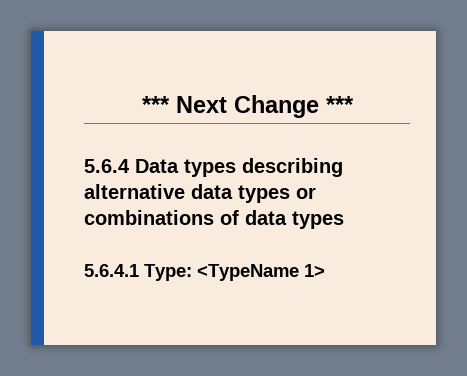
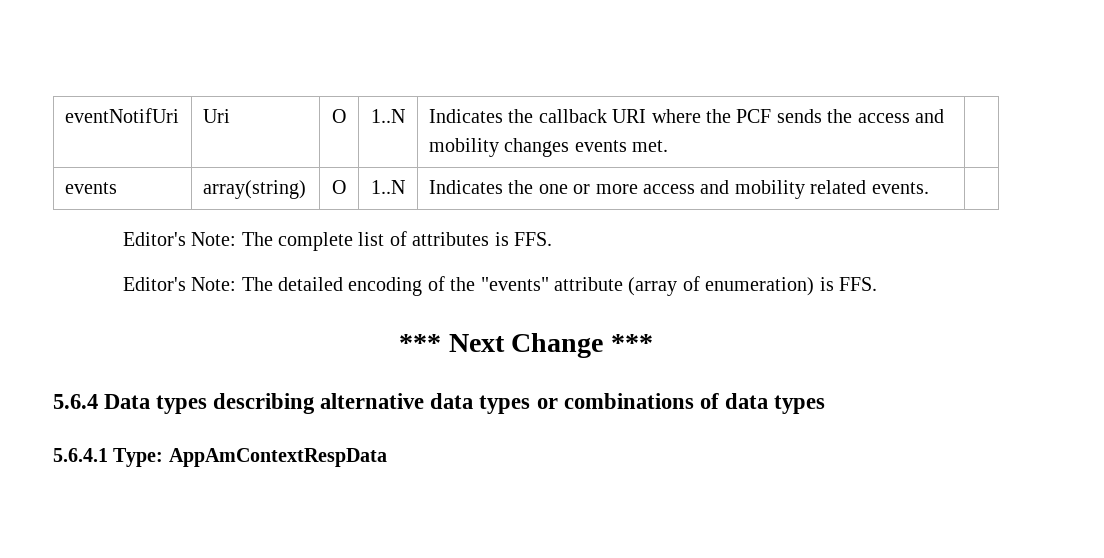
+ eventNotifUri | Uri | O | 1..N | Indicates the callback URI where the PCF sends the access and mobility changes events met. |
+ events | array(string) | O | 1..N | Indicates the one or more access and mobility related events. |
+ Editor's Note: The complete list of attributes is FFS.
+ Editor's Note: The detailed encoding of the "events" attribute (array of enumeration) is FFS.
- 5.6.4.1 Type: <TypeName 1>
+ 5.6.4.1 Type: AppAmContextRespData

